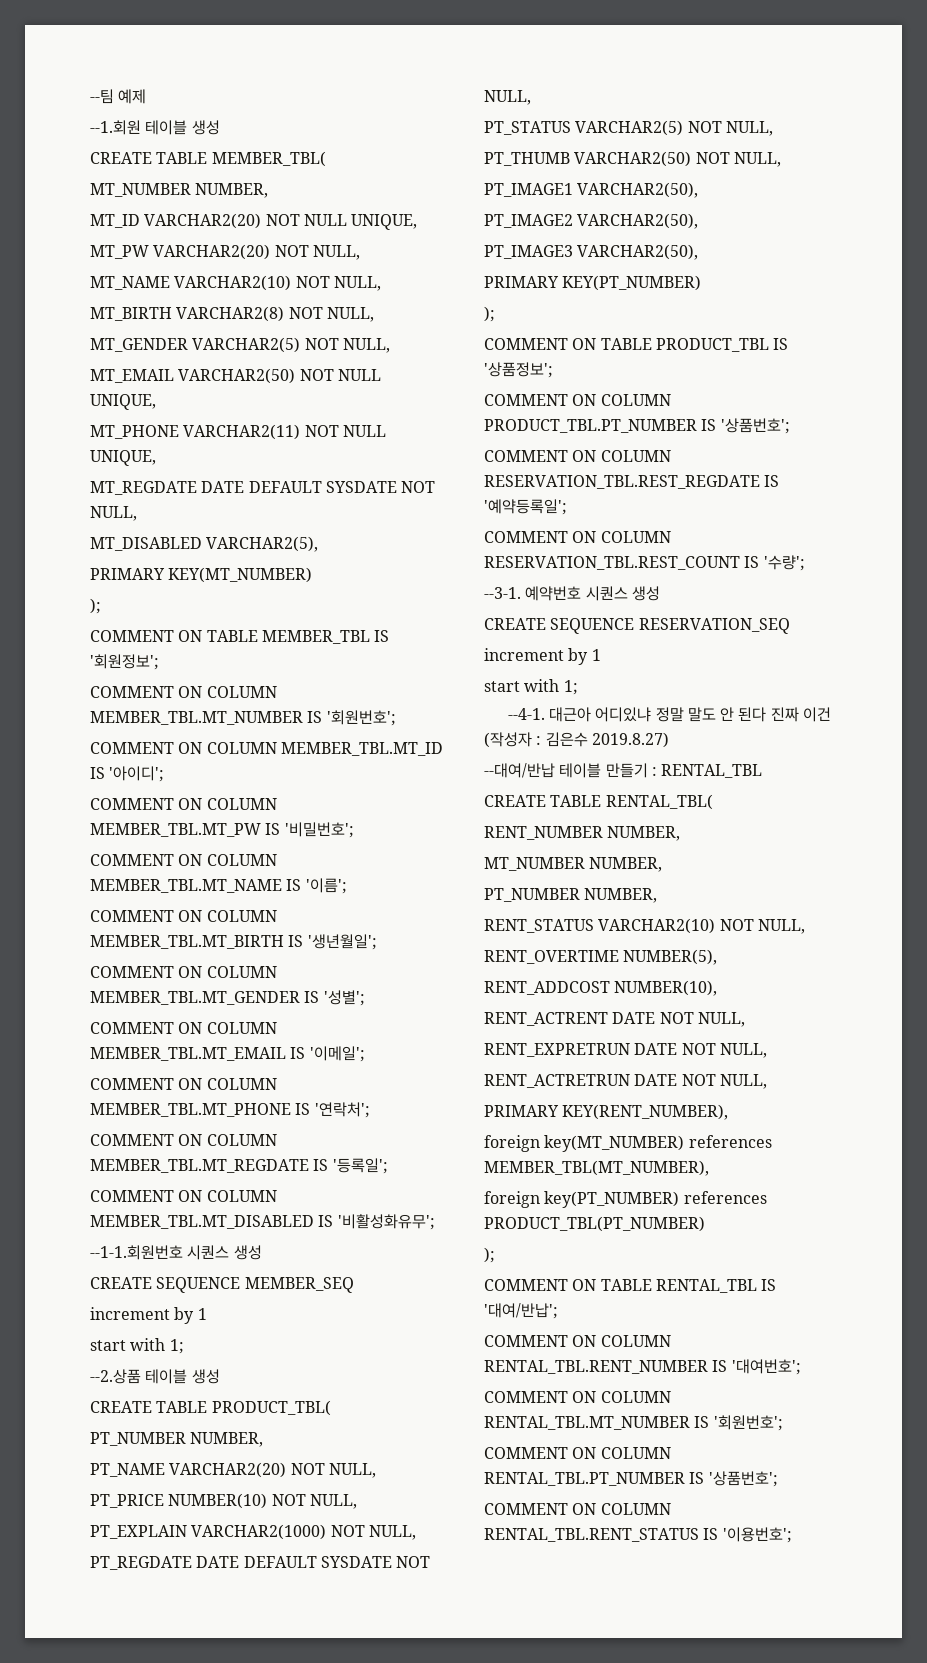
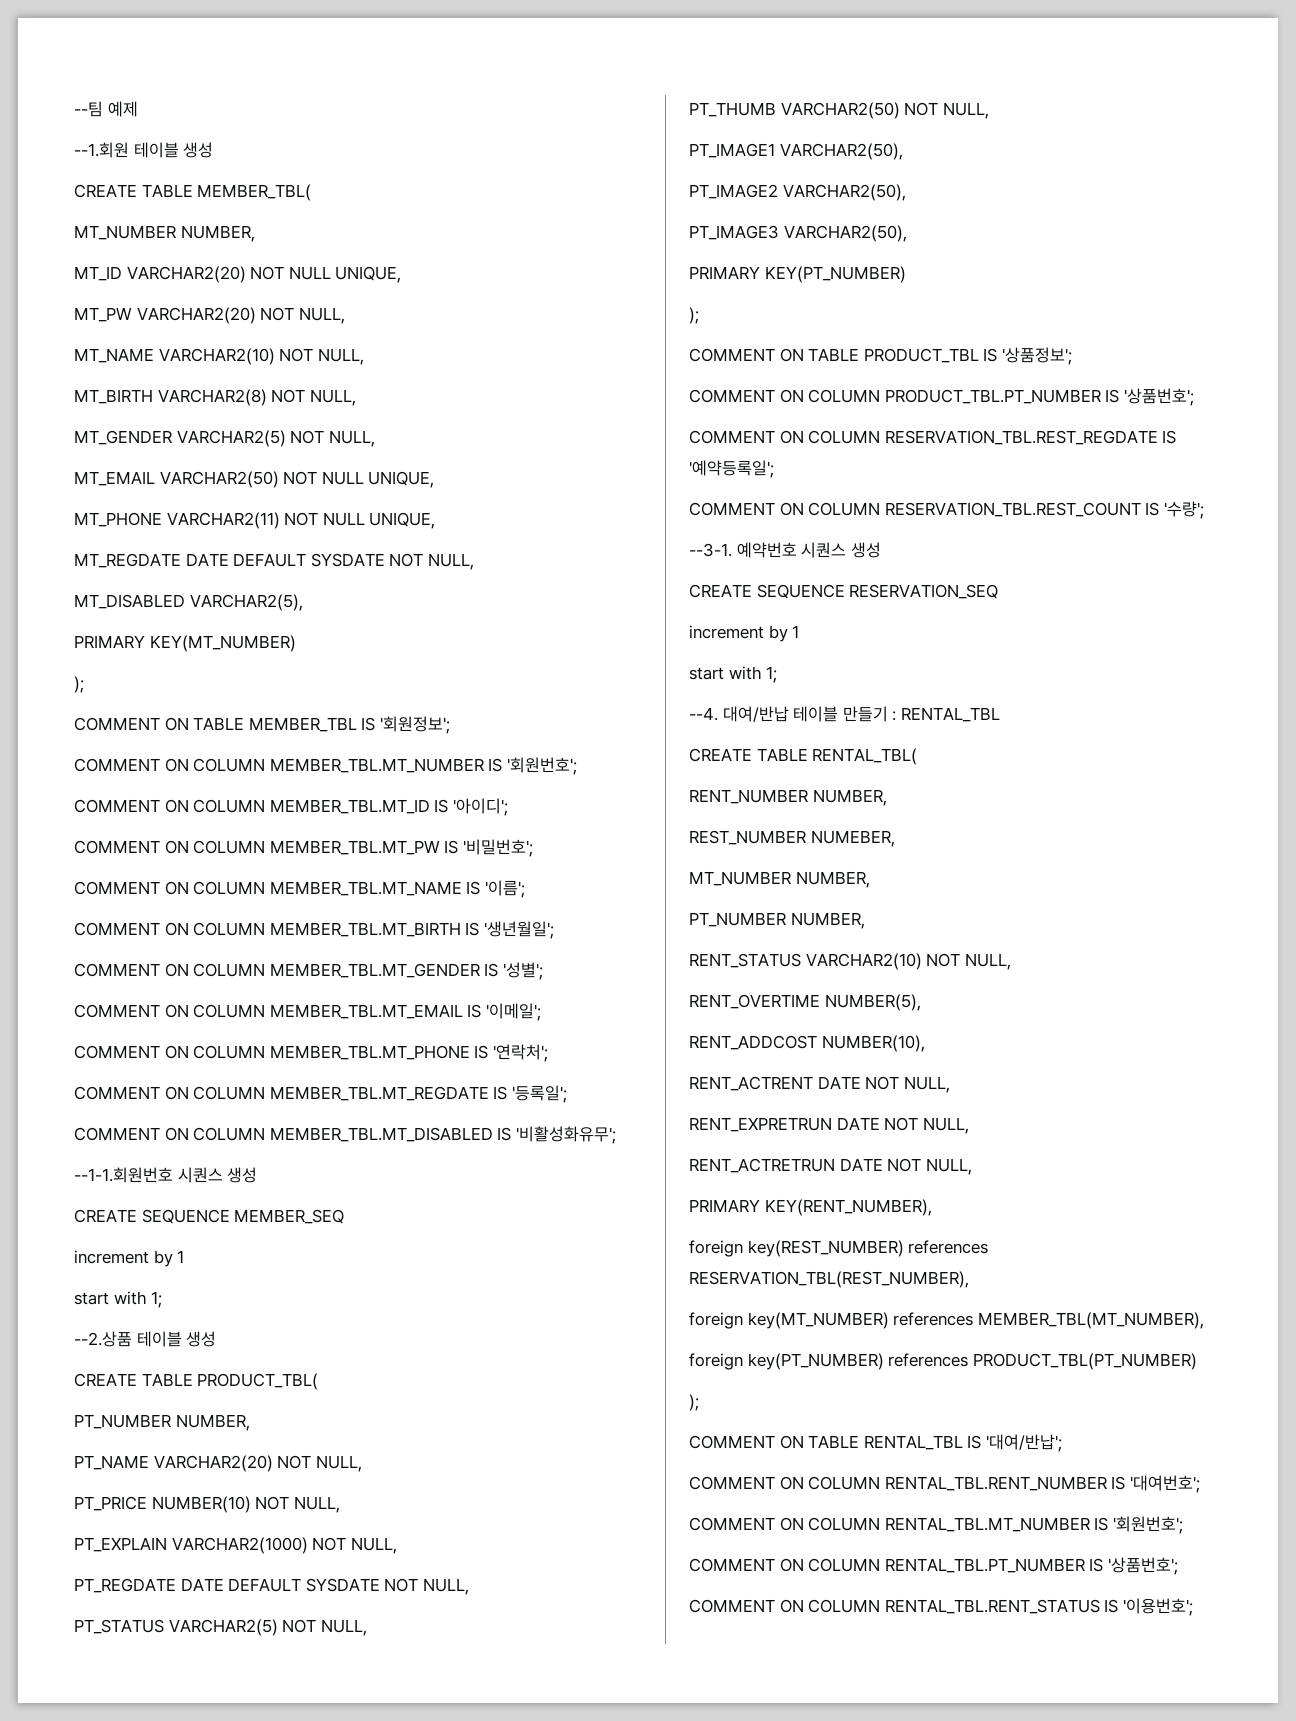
- --4-1. 대근아 어디있냐 정말 말도 안 된다 진짜 이건 (작성자 : 김은수 2019.8.27)
- --대여/반납 테이블 만들기 : RENTAL_TBL
+ --4. 대여/반납 테이블 만들기 : RENTAL_TBL
+ REST_NUMBER NUMEBER,
+ foreign key(REST_NUMBER) references RESERVATION_TBL(REST_NUMBER),

